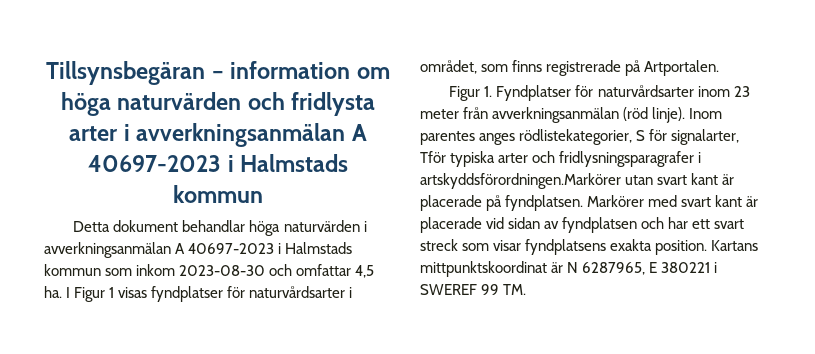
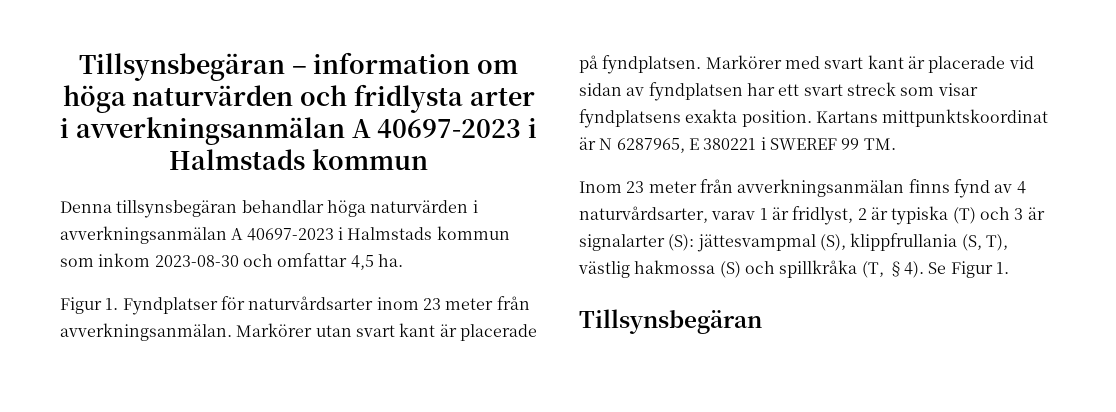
- Detta dokument behandlar höga naturvärden i avverkningsanmälan A 40697-2023 i Halmstads kommun som inkom 2023-08-30 och omfattar 4,5 ha. I Figur 1 visas fyndplatser för naturvårdsarter i området, som finns registrerade på Artportalen.
+ Denna tillsynsbegäran behandlar höga naturvärden i avverkningsanmälan A 40697-2023 i Halmstads kommun som inkom 2023-08-30 och omfattar 4,5 ha.
- Figur 1. Fyndplatser för naturvårdsarter inom 23 meter från avverkningsanmälan (röd linje). Inom parentes anges rödlistekategorier, S för signalarter, Tför typiska arter och fridlysningsparagrafer i artskyddsförordningen.Markörer utan svart kant är placerade på fyndplatsen.
+ Figur 1. Fyndplatser för naturvårdsarter inom 23 meter från avverkningsanmälan. Markörer utan svart kant är placerade på fyndplatsen.
- Markörer med svart kant är placerade vid sidan av fyndplatsen och har ett svart streck som visar fyndplatsens exakta position.
+ Markörer med svart kant är placerade vid sidan av fyndplatsen har ett svart streck som visar fyndplatsens exakta position.
+ Inom 23 meter från avverkningsanmälan finns fynd av 4 naturvårdsarter, varav 1 är fridlyst, 2 är typiska (T) och 3 är signalarter (S): jättesvampmal (S), klippfrullania (S, T), västlig hakmossa (S) och spillkråka (T, §4). Se Figur 1.
+ Tillsynsbegäran

